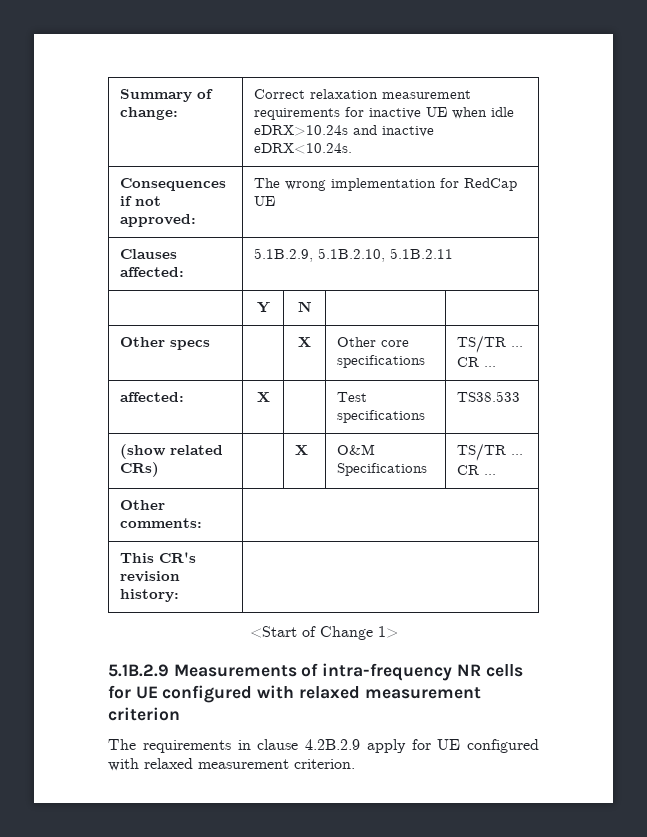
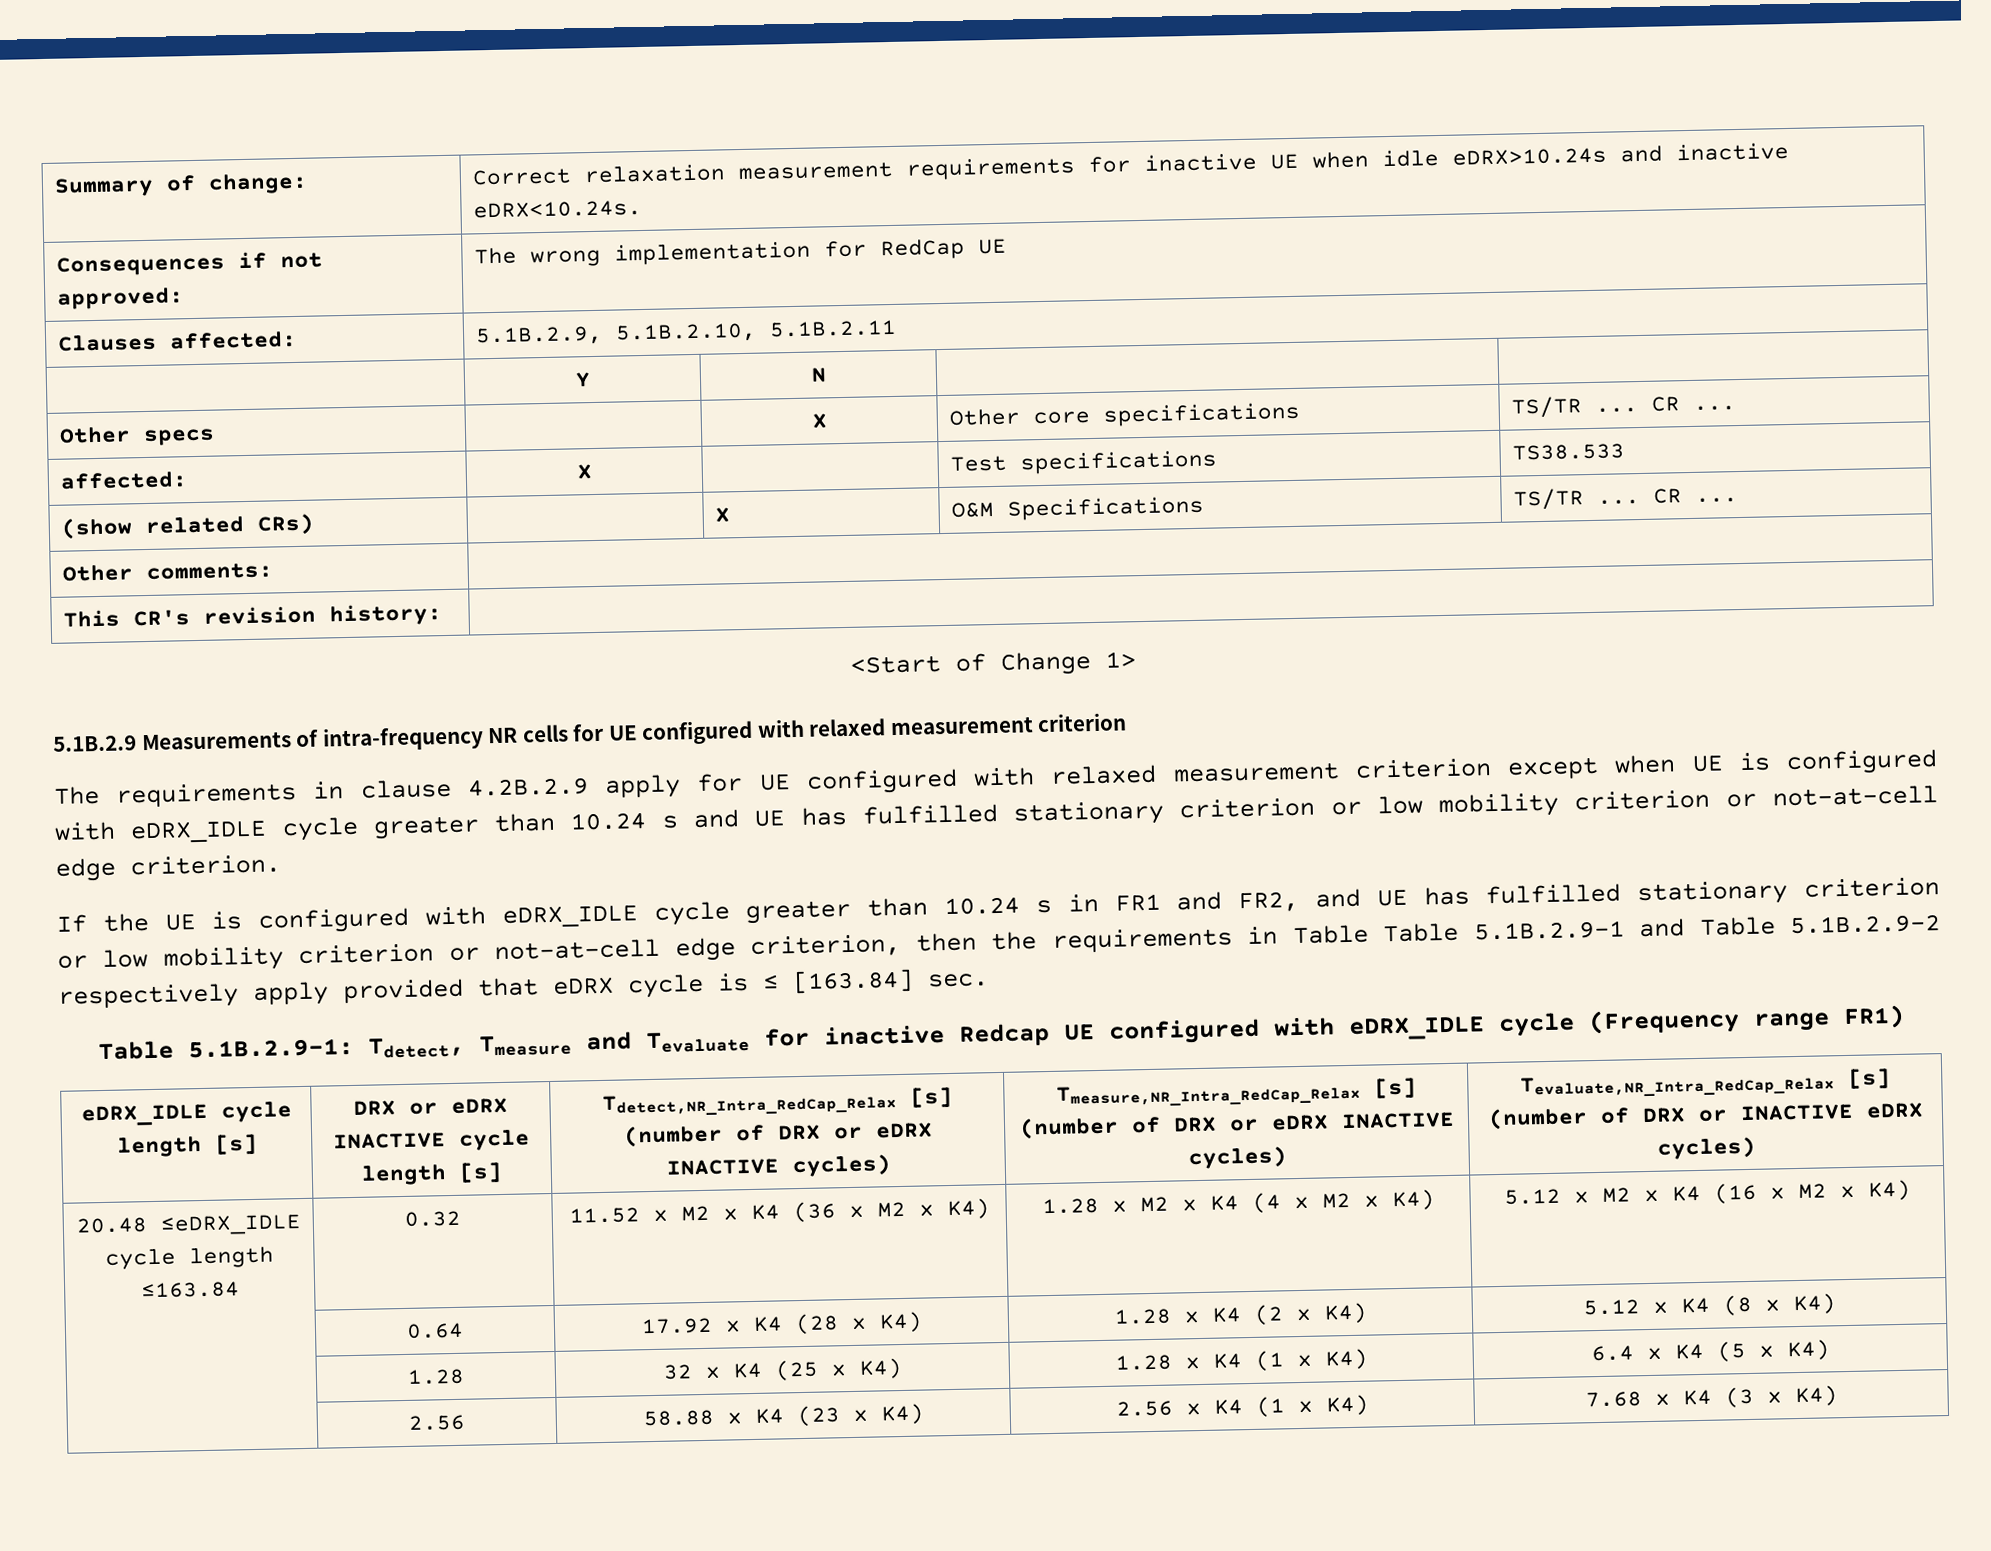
- The requirements in clause 4.2B.2.9 apply for UE configured with relaxed measurement criterion.
+ The requirements in clause 4.2B.2.9 apply for UE configured with relaxed measurement criterion except when UE is configured with eDRX_IDLE cycle greater than 10.24 s and UE has fulfilled stationary criterion or low mobility criterion or not-at-cell edge criterion.
+ If the UE is configured with eDRX_IDLE cycle greater than 10.24 s in FR1 and FR2, and UE has fulfilled stationary criterion or low mobility criterion or not-at-cell edge criterion, then the requirements in Table Table 5.1B.2.9-1 and Table 5.1B.2.9-2 respectively apply provided that eDRX cycle is ≤ [163.84] sec.
+ Table 5.1B.2.9-1: Tdetect, Tmeasure and Tevaluate for inactive Redcap UE configured with eDRX_IDLE cycle (Frequency range FR1)
+ eDRX_IDLE cycle length [s] | DRX or eDRX INACTIVE cycle length [s] | Tdetect,NR_Intra_RedCap_Relax [s] (number of DRX or eDRX INACTIVE cycles) | Tmeasure,NR_Intra_RedCap_Relax [s] (number of DRX or eDRX INACTIVE cycles) | Tevaluate,NR_Intra_RedCap_Relax [s] (number of DRX or INACTIVE eDRX cycles)
+ 20.48 ≤eDRX_IDLE cycle length ≤163.84 | 0.32 | 11.52 x M2 x K4 (36 x M2 x K4) | 1.28 x M2 x K4 (4 x M2 x K4) | 5.12 x M2 x K4 (16 x M2 x K4)
+ | 0.64 | 17.92 x K4 (28 x K4) | 1.28 x K4 (2 x K4) | 5.12 x K4 (8 x K4)
+ | 1.28 | 32 x K4 (25 x K4) | 1.28 x K4 (1 x K4) | 6.4 x K4 (5 x K4)
+ | 2.56 | 58.88 x K4 (23 x K4) | 2.56 x K4 (1 x K4) | 7.68 x K4 (3 x K4)

